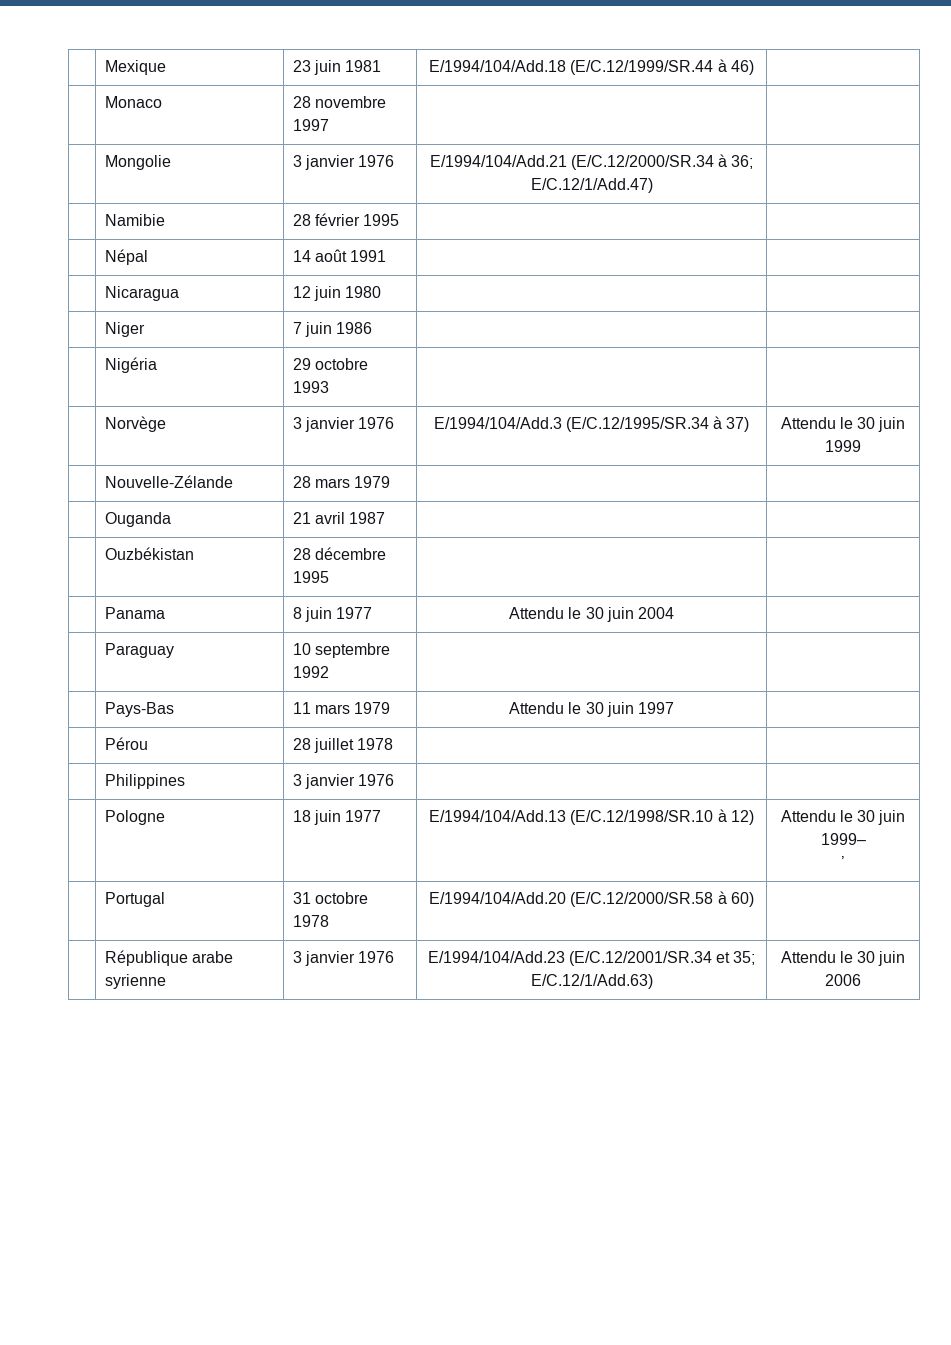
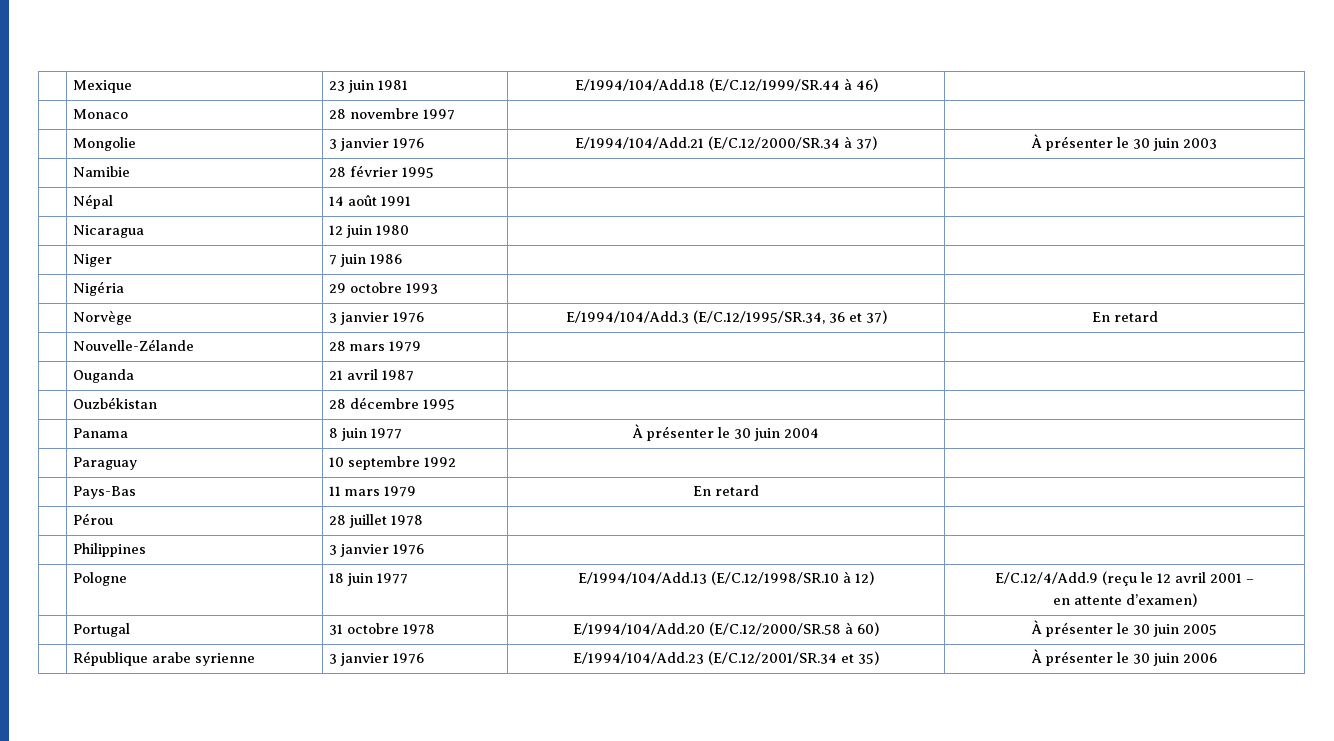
- | Mongolie | 3 janvier 1976 | E/1994/104/Add.21 (E/C.12/2000/SR.34 à 36; E/C.12/1/Add.47) |
+ | Mongolie | 3 janvier 1976 | E/1994/104/Add.21 (E/C.12/2000/SR.34 à 37) | À présenter le 30 juin 2003
- | Norvège | 3 janvier 1976 | E/1994/104/Add.3 (E/C.12/1995/SR.34 à 37) | Attendu le 30 juin 1999
+ | Norvège | 3 janvier 1976 | E/1994/104/Add.3 (E/C.12/1995/SR.34, 36 et 37) | En retard
- | Panama | 8 juin 1977 | Attendu le 30 juin 2004 |
+ | Panama | 8 juin 1977 | À présenter le 30 juin 2004 |
- | Pays-Bas | 11 mars 1979 | Attendu le 30 juin 1997 |
+ | Pays-Bas | 11 mars 1979 | En retard |
- | Pologne | 18 juin 1977 | E/1994/104/Add.13 (E/C.12/1998/SR.10 à 12) | Attendu le 30 juin 1999–
- ’
+ | Pologne | 18 juin 1977 | E/1994/104/Add.13 (E/C.12/1998/SR.10 à 12) | E/C.12/4/Add.9 (reçu le 12 avril 2001 –
+ en attente d’examen)
- | Portugal | 31 octobre 1978 | E/1994/104/Add.20 (E/C.12/2000/SR.58 à 60) |
+ | Portugal | 31 octobre 1978 | E/1994/104/Add.20 (E/C.12/2000/SR.58 à 60) | À présenter le 30 juin 2005
- | République arabe syrienne | 3 janvier 1976 | E/1994/104/Add.23 (E/C.12/2001/SR.34 et 35; E/C.12/1/Add.63) | Attendu le 30 juin 2006
+ | République arabe syrienne | 3 janvier 1976 | E/1994/104/Add.23 (E/C.12/2001/SR.34 et 35) | À présenter le 30 juin 2006

